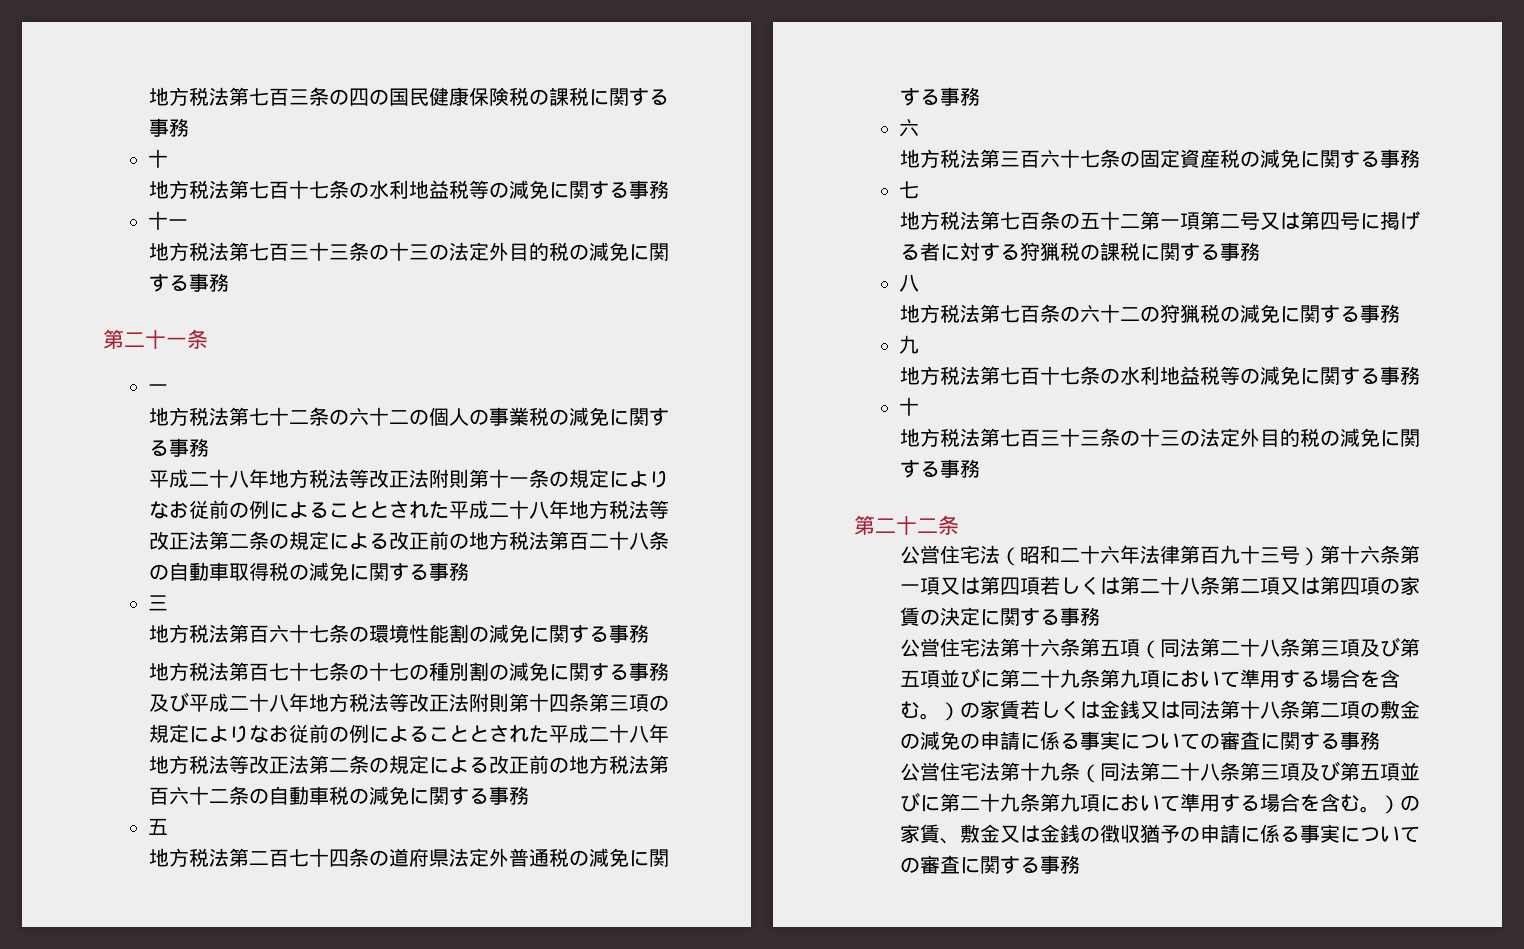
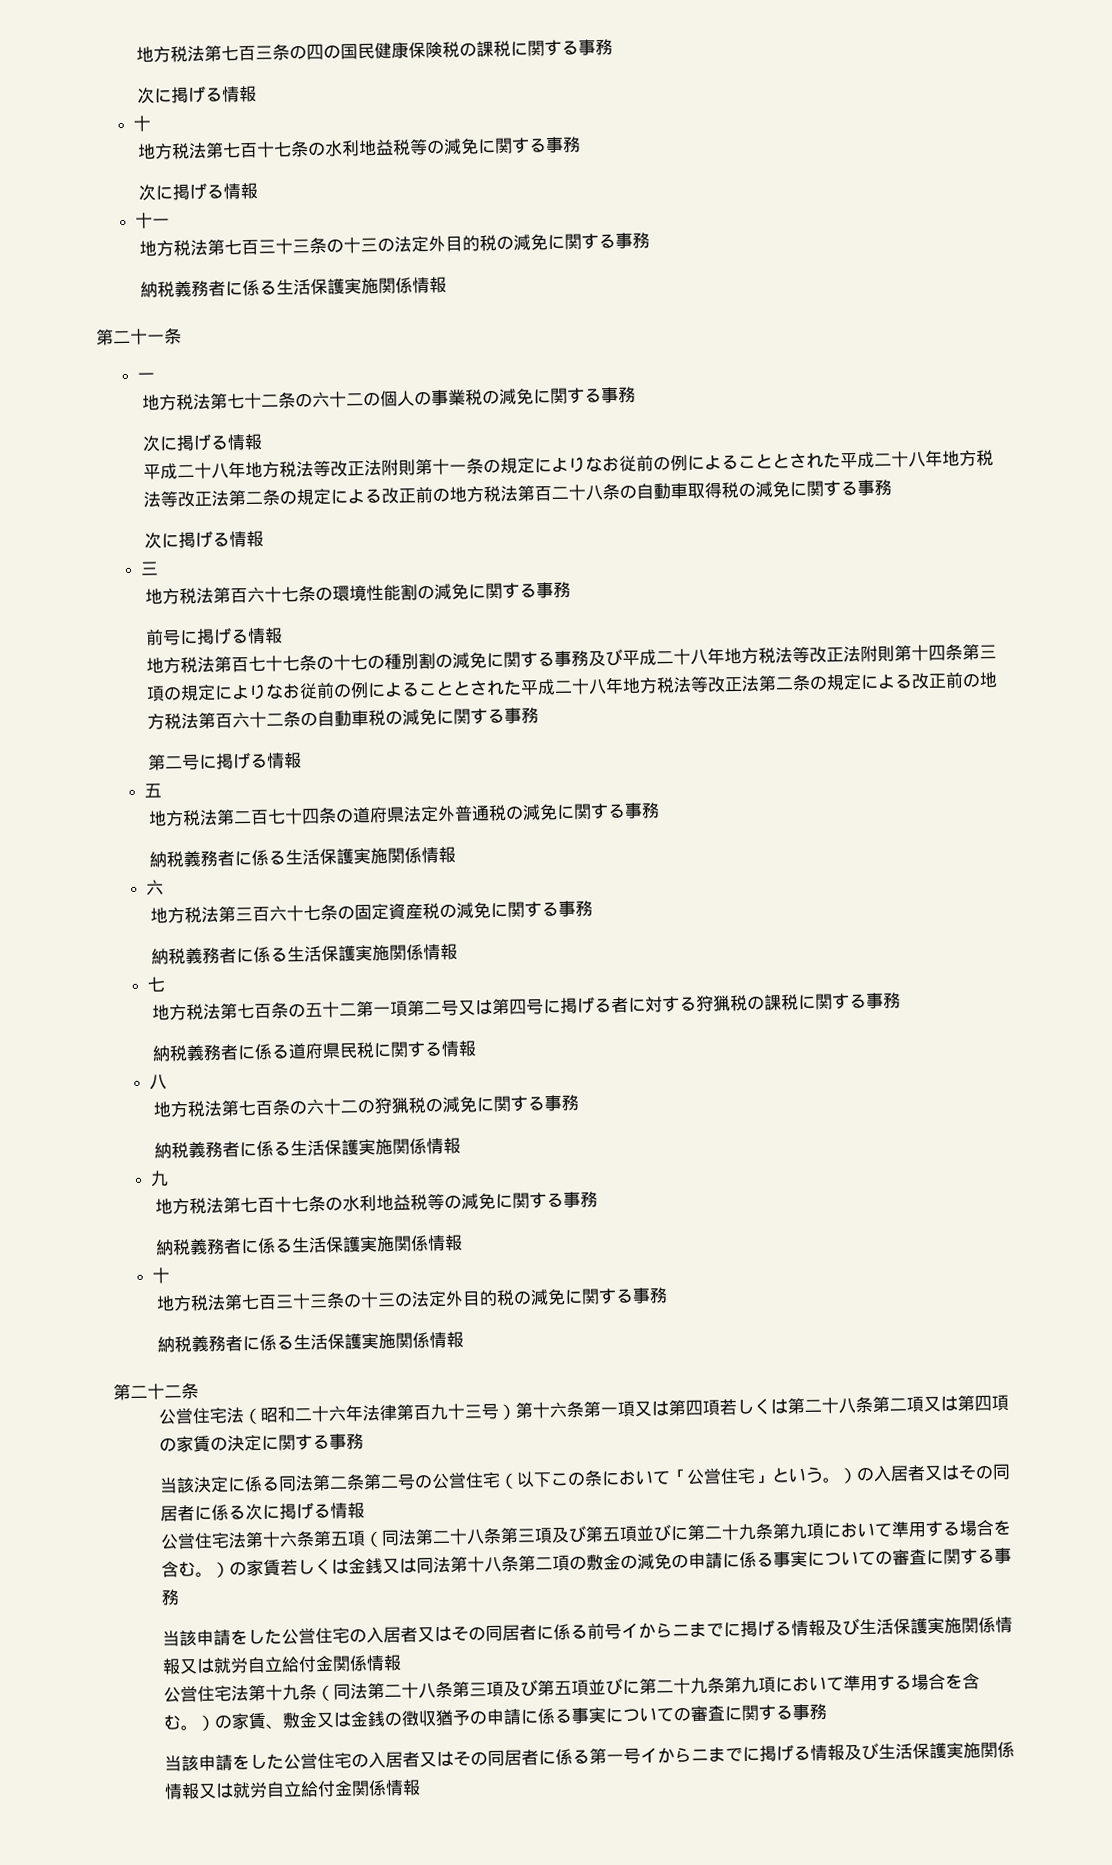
  地方税法第七百三条の四の国民健康保険税の課税に関する事務
+ 次に掲げる情報
  十
  地方税法第七百十七条の水利地益税等の減免に関する事務
+ 次に掲げる情報
  十一
  地方税法第七百三十三条の十三の法定外目的税の減免に関する事務
+ 納税義務者に係る生活保護実施関係情報
  地方税法第七十二条の六十二の個人の事業税の減免に関する事務
+ 次に掲げる情報
  平成二十八年地方税法等改正法附則第十一条の規定によりなお従前の例によることとされた平成二十八年地方税法等改正法第二条の規定による改正前の地方税法第百二十八条の自動車取得税の減免に関する事務
+ 次に掲げる情報
+ 前号に掲げる情報
+ 第二号に掲げる情報
  地方税法第二百七十四条の道府県法定外普通税の減免に関する事務
+ 納税義務者に係る生活保護実施関係情報
  地方税法第三百六十七条の固定資産税の減免に関する事務
+ 納税義務者に係る生活保護実施関係情報
+ 納税義務者に係る道府県民税に関する情報
  地方税法第七百条の六十二の狩猟税の減免に関する事務
+ 納税義務者に係る生活保護実施関係情報
  九
  地方税法第七百十七条の水利地益税等の減免に関する事務
+ 納税義務者に係る生活保護実施関係情報
  十
  地方税法第七百三十三条の十三の法定外目的税の減免に関する事務
+ 納税義務者に係る生活保護実施関係情報
+ 当該決定に係る同法第二条第二号の公営住宅（以下この条において「公営住宅」という。）の入居者又はその同居者に係る次に掲げる情報
+ 当該申請をした公営住宅の入居者又はその同居者に係る前号イからニまでに掲げる情報及び生活保護実施関係情報又は就労自立給付金関係情報
+ 当該申請をした公営住宅の入居者又はその同居者に係る第一号イからニまでに掲げる情報及び生活保護実施関係情報又は就労自立給付金関係情報

